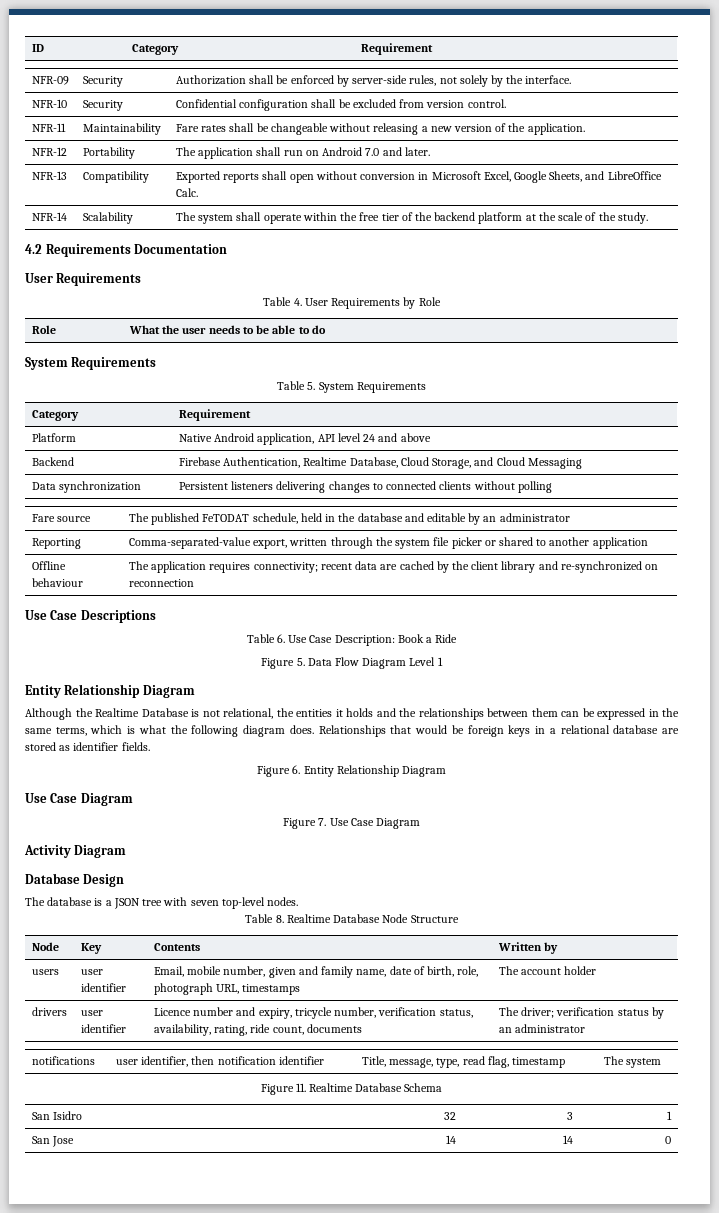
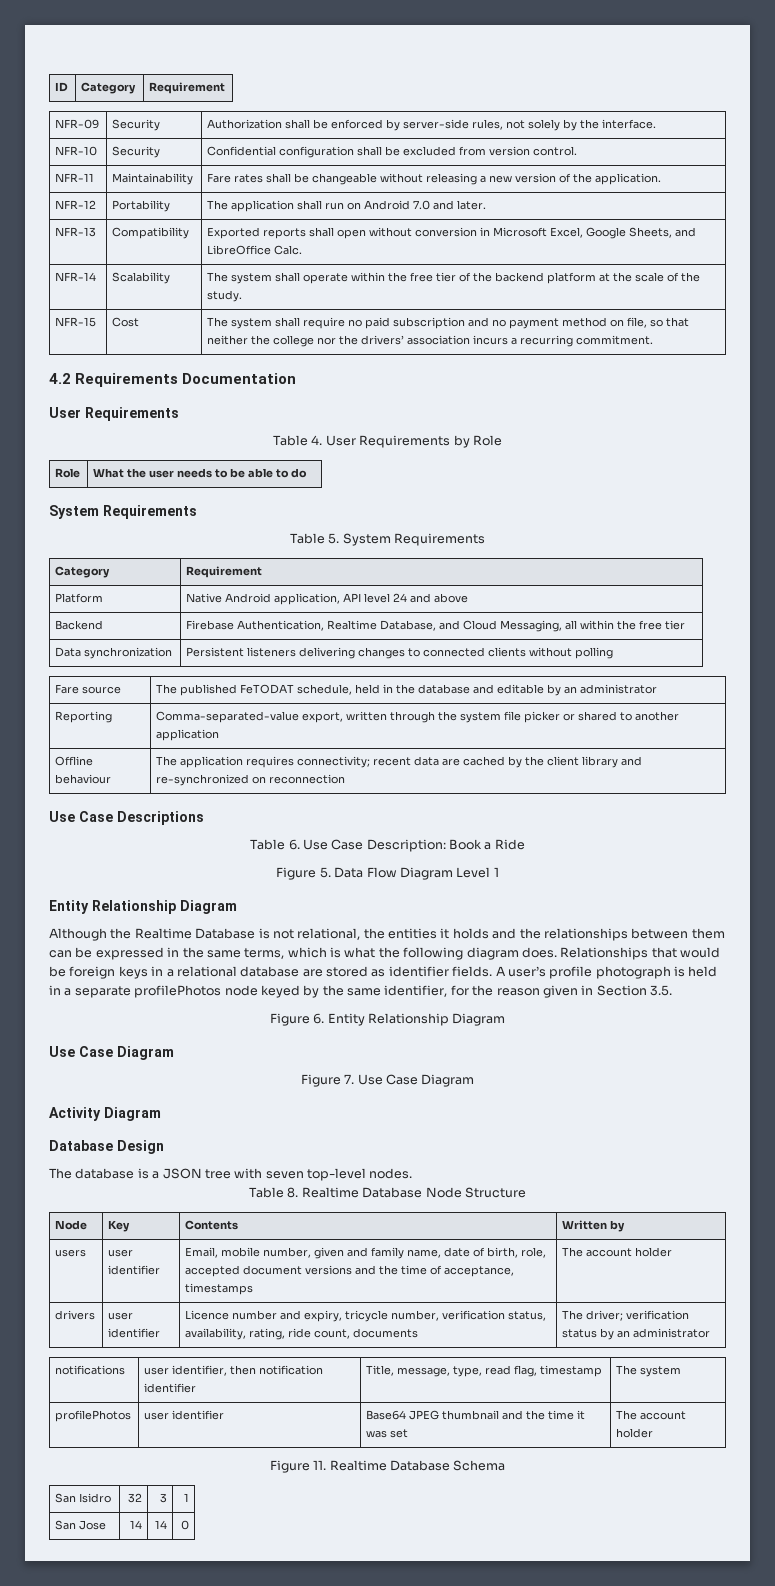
+ NFR-15 | Cost | The system shall require no paid subscription and no payment method on file, so that neither the college nor the drivers’ association incurs a recurring commitment.
- Backend | Firebase Authentication, Realtime Database, Cloud Storage, and Cloud Messaging
+ Backend | Firebase Authentication, Realtime Database, and Cloud Messaging, all within the free tier
+ A user’s profile photograph is held in a separate profilePhotos node keyed by the same identifier, for the reason given in Section 3.5.
- users | user identifier | Email, mobile number, given and family name, date of birth, role, photograph URL, timestamps | The account holder
+ users | user identifier | Email, mobile number, given and family name, date of birth, role, accepted document versions and the time of acceptance, timestamps | The account holder
+ profilePhotos | user identifier | Base64 JPEG thumbnail and the time it was set | The account holder

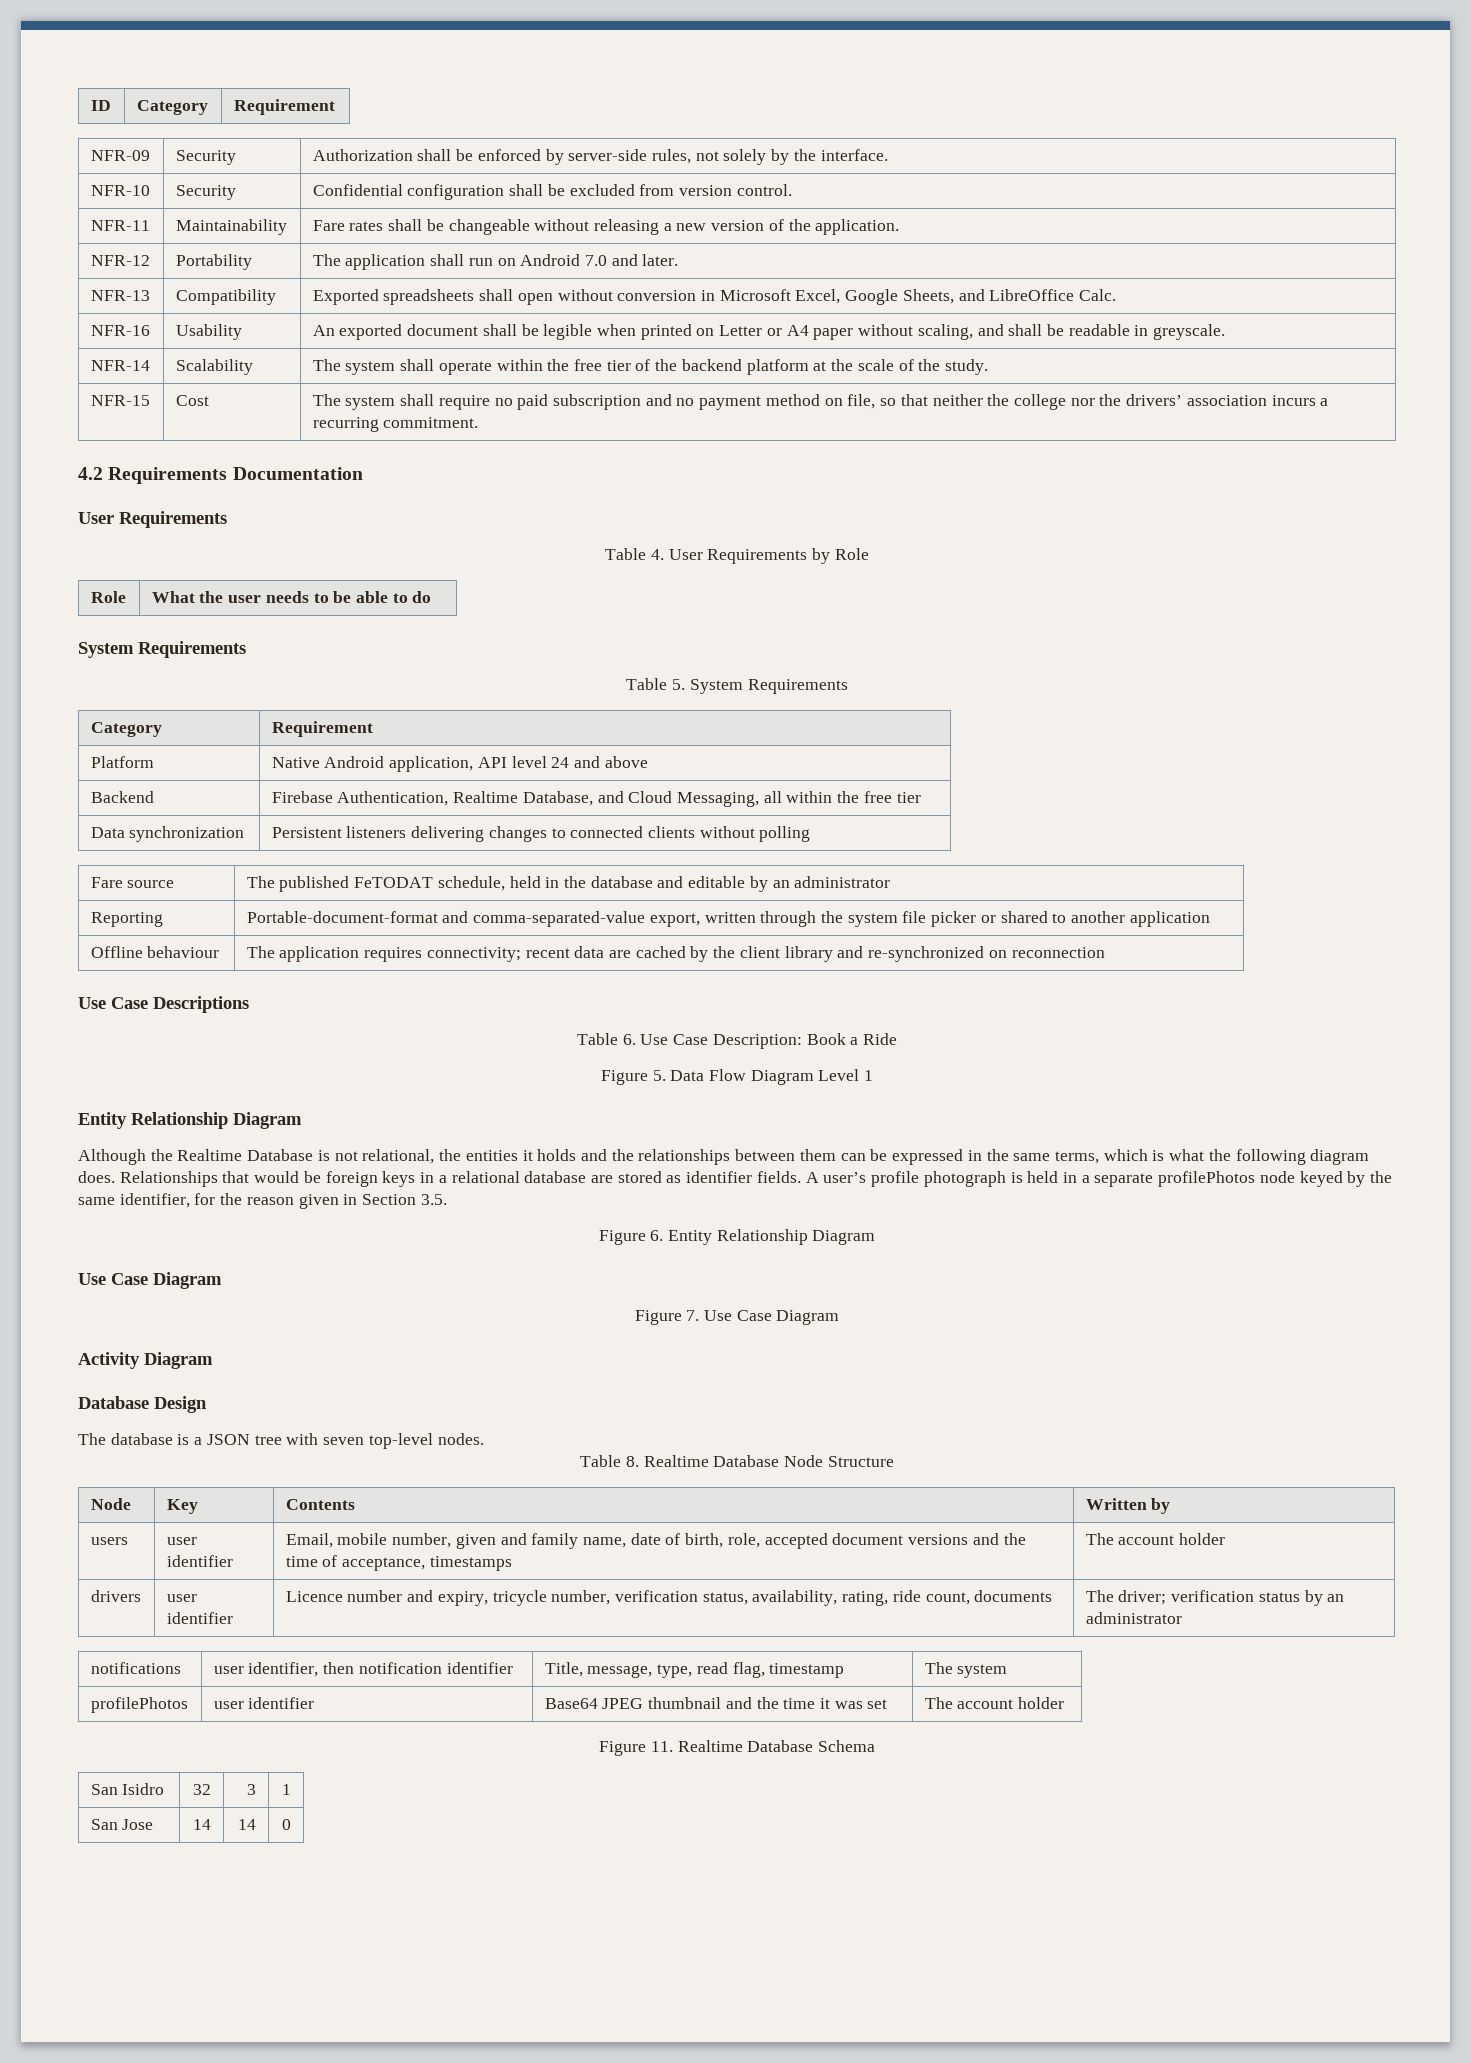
- NFR-13 | Compatibility | Exported reports shall open without conversion in Microsoft Excel, Google Sheets, and LibreOffice Calc.
+ NFR-13 | Compatibility | Exported spreadsheets shall open without conversion in Microsoft Excel, Google Sheets, and LibreOffice Calc.
+ NFR-16 | Usability | An exported document shall be legible when printed on Letter or A4 paper without scaling, and shall be readable in greyscale.
- Reporting | Comma-separated-value export, written through the system file picker or shared to another application
+ Reporting | Portable-document-format and comma-separated-value export, written through the system file picker or shared to another application

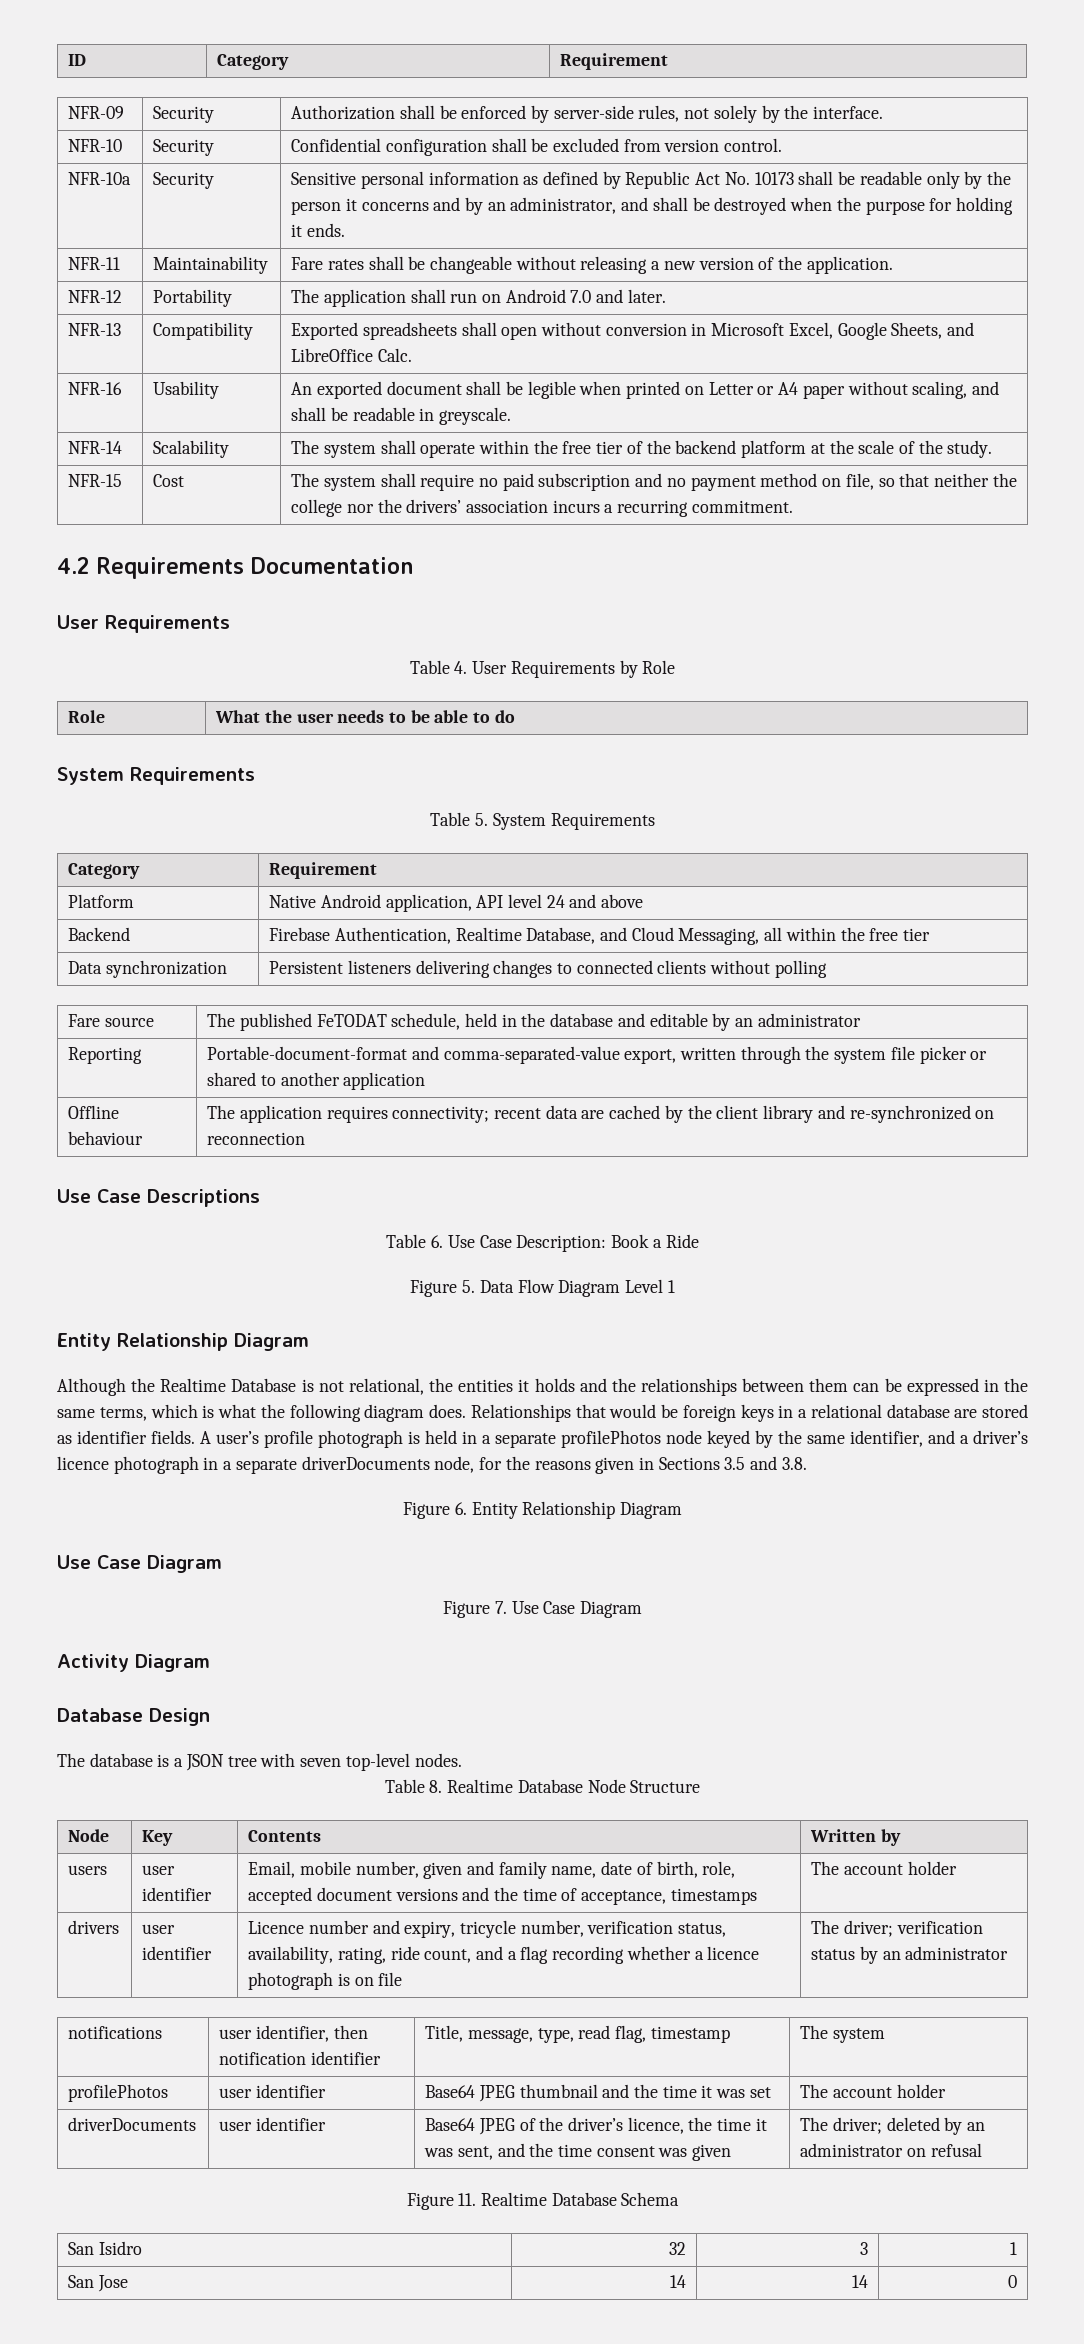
+ NFR-10a | Security | Sensitive personal information as defined by Republic Act No. 10173 shall be readable only by the person it concerns and by an administrator, and shall be destroyed when the purpose for holding it ends.
- A user’s profile photograph is held in a separate profilePhotos node keyed by the same identifier, for the reason given in Section 3.5.
+ A user’s profile photograph is held in a separate profilePhotos node keyed by the same identifier, and a driver’s licence photograph in a separate driverDocuments node, for the reasons given in Sections 3.5 and 3.8.
- drivers | user identifier | Licence number and expiry, tricycle number, verification status, availability, rating, ride count, documents | The driver; verification status by an administrator
+ drivers | user identifier | Licence number and expiry, tricycle number, verification status, availability, rating, ride count, and a flag recording whether a licence photograph is on file | The driver; verification status by an administrator
+ driverDocuments | user identifier | Base64 JPEG of the driver’s licence, the time it was sent, and the time consent was given | The driver; deleted by an administrator on refusal

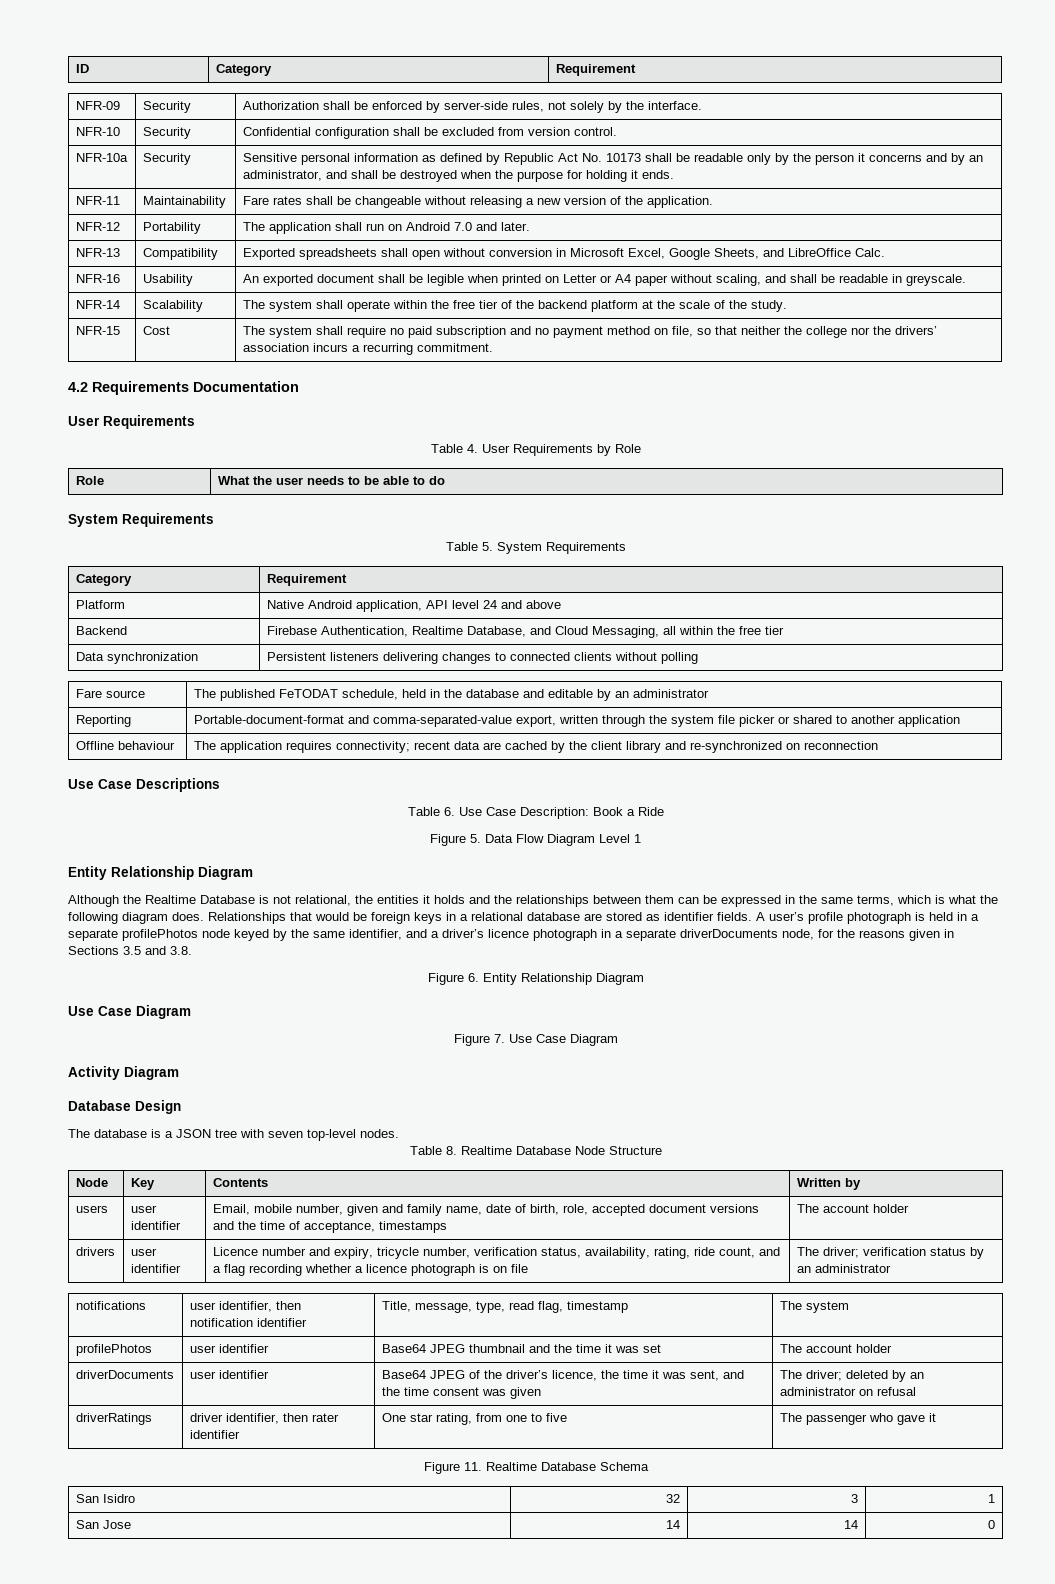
+ driverRatings | driver identifier, then rater identifier | One star rating, from one to five | The passenger who gave it

